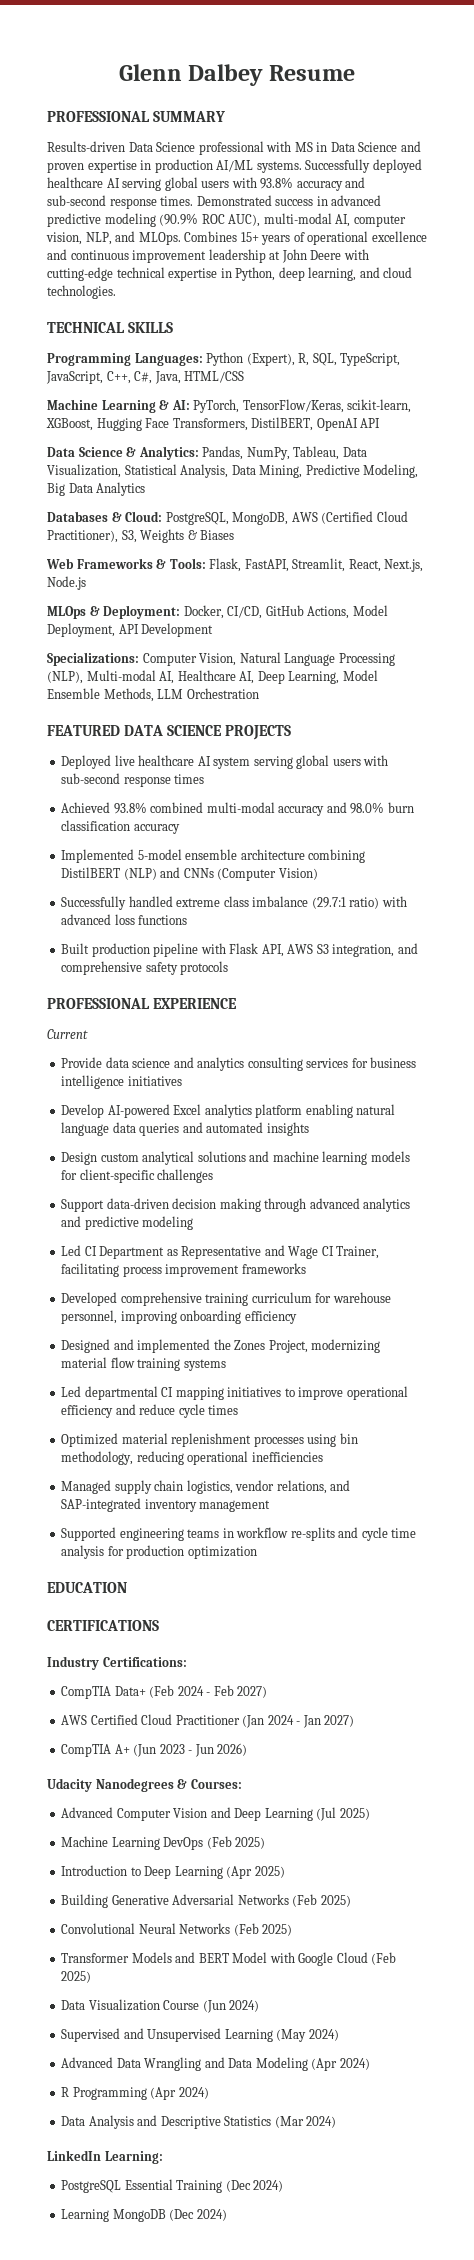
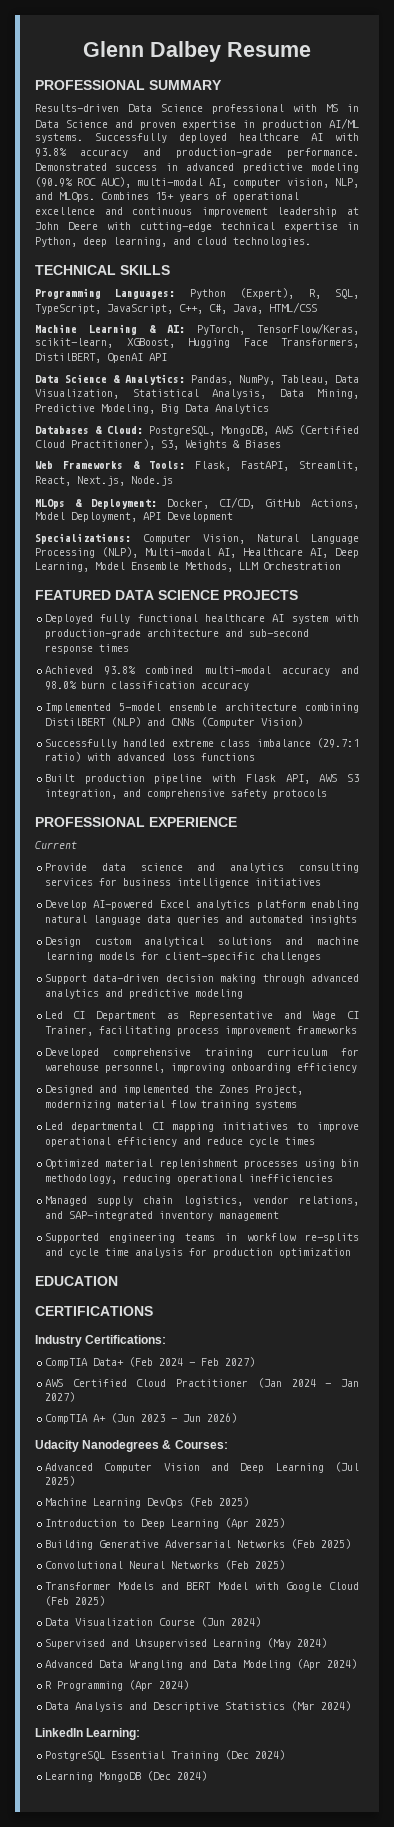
- Successfully deployed healthcare AI serving global users with 93.8% accuracy and sub-second response times.
+ Successfully deployed healthcare AI with 93.8% accuracy and production-grade performance.
- Deployed live healthcare AI system serving global users with sub-second response times
+ Deployed fully functional healthcare AI system with production-grade architecture and sub-second response times

